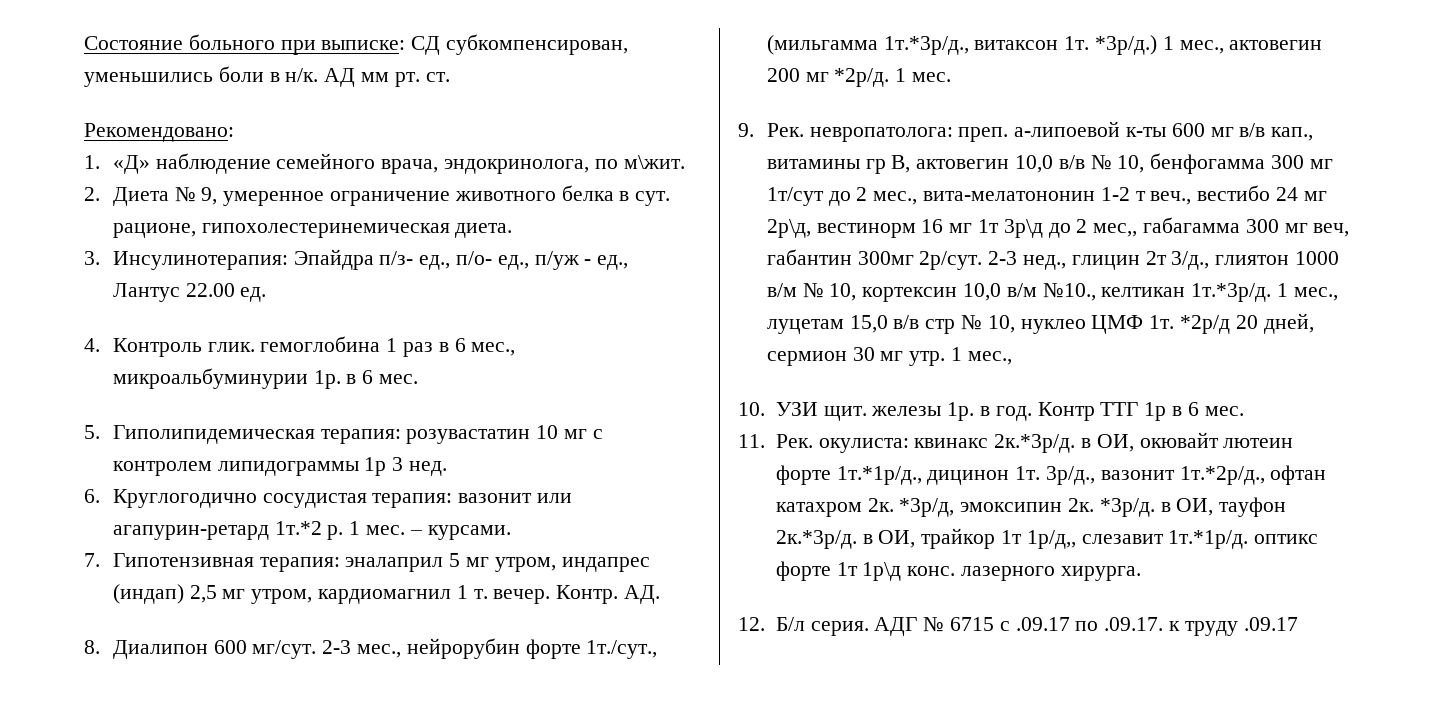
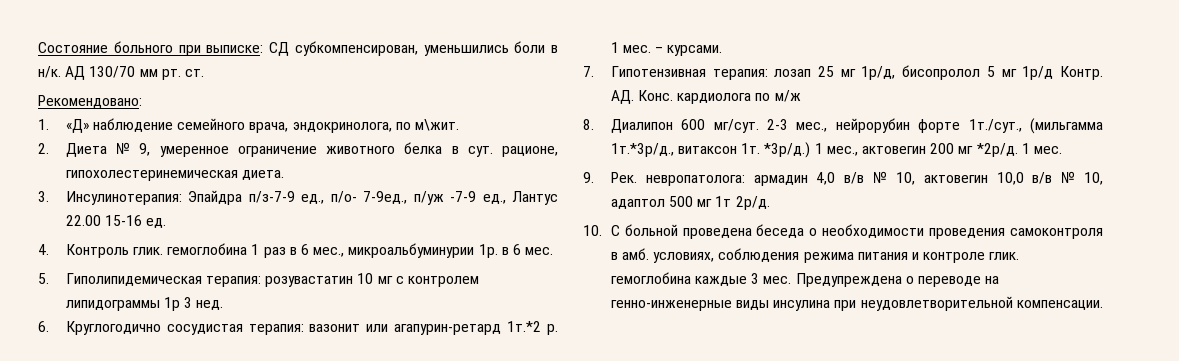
- АД мм рт. ст.
+ АД 130/70 мм рт. ст.
- 3. Инсулинотерапия: Эпайдра п/з- ед., п/о- ед., п/уж - ед., Лантус 22.00 ед.
+ 3. Инсулинотерапия: Эпайдра п/з-7-9 ед., п/о- 7-9ед., п/уж -7-9 ед., Лантус 22.00 15-16 ед.
- 7. Гипотензивная терапия: эналаприл 5 мг утром, индапрес (индап) 2,5 мг утром, кардиомагнил 1 т. вечер. Контр. АД.
+ 7. Гипотензивная терапия: лозап 25 мг 1р/д, бисопролол 5 мг 1р/д Контр. АД. Конс. кардиолога по м/ж
- 9. Рек. невропатолога: преп. а-липоевой к-ты 600 мг в/в кап., витамины гр В, актовегин 10,0 в/в № 10, бенфогамма 300 мг 1т/сут до 2 мес., вита-мелатононин 1-2 т веч., вестибо 24 мг 2р\д, вестинорм 16 мг 1т 3р\д до 2 мес,, габагамма 300 мг веч, габантин 300мг 2р/сут. 2-3 нед., глицин 2т 3/д., глиятон 1000 в/м № 10, кортексин 10,0 в/м №10., келтикан 1т.*3р/д. 1 мес., луцетам 15,0 в/в стр № 10, нуклео ЦМФ 1т. *2р/д 20 дней, сермион 30 мг утр. 1 мес.,
- 10. УЗИ щит. железы 1р. в год. Контр ТТГ 1р в 6 мес.
- 11. Рек. окулиста: квинакс 2к.*3р/д. в ОИ, окювайт лютеин форте 1т.*1р/д., дицинон 1т. 3р/д., вазонит 1т.*2р/д., офтан катахром 2к. *3р/д, эмоксипин 2к. *3р/д. в ОИ, тауфон 2к.*3р/д. в ОИ, трайкор 1т 1р/д,, слезавит 1т.*1р/д. оптикс форте 1т 1р\д конс. лазерного хирурга.
- 12. Б/л серия. АДГ № 6715 с .09.17 по .09.17. к труду .09.17
+ 9. Рек. невропатолога: армадин 4,0 в/в № 10, актовегин 10,0 в/в № 10, адаптол 500 мг 1т 2р/д.
+ 10. С больной проведена беседа о необходимости проведения самоконтроля в амб. условиях, соблюдения режима питания и контроле глик. гемоглобина каждые 3 мес. Предупреждена о переводе на генно-инженерные виды инсулина при неудовлетворительной компенсации.

